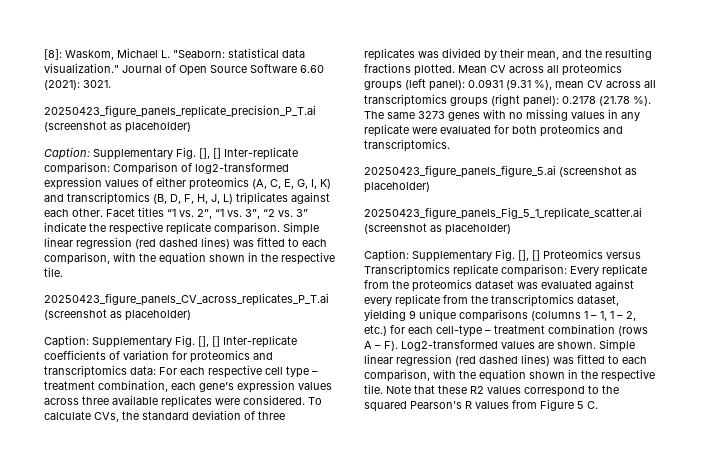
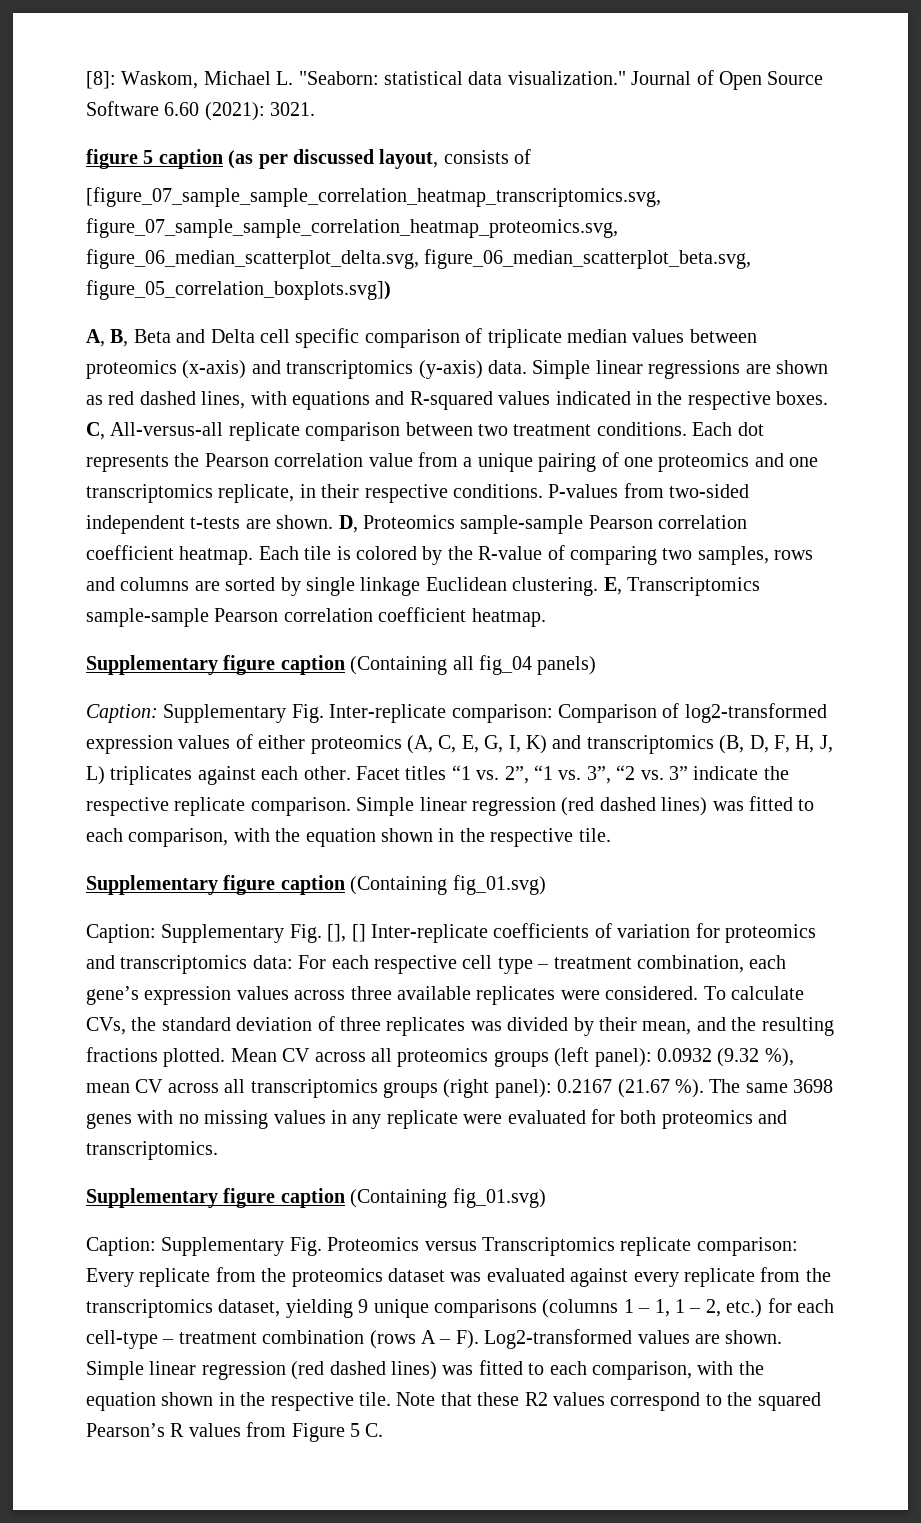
- 20250423_figure_panels_replicate_precision_P_T.ai (screenshot as placeholder)
- Caption: Supplementary Fig. [], [] Inter-replicate comparison: Comparison of log2-transformed expression values of either proteomics (A, C, E, G, I, K) and transcriptomics (B, D, F, H, J, L) triplicates against each other.
+ figure 5 caption (as per discussed layout, consists of
+ [figure_07_sample_sample_correlation_heatmap_transcriptomics.svg, figure_07_sample_sample_correlation_heatmap_proteomics.svg, figure_06_median_scatterplot_delta.svg, figure_06_median_scatterplot_beta.svg, figure_05_correlation_boxplots.svg])
+ A, B, Beta and Delta cell specific comparison of triplicate median values between proteomics (x-axis) and transcriptomics (y-axis) data. Simple linear regressions are shown as red dashed lines, with equations and R-squared values indicated in the respective boxes. C, All-versus-all replicate comparison between two treatment conditions. Each dot represents the Pearson correlation value from a unique pairing of one proteomics and one transcriptomics replicate, in their respective conditions. P-values from two-sided independent t-tests are shown. D, Proteomics sample-sample Pearson correlation coefficient heatmap. Each tile is colored by the R-value of comparing two samples, rows and columns are sorted by single linkage Euclidean clustering. E, Transcriptomics sample-sample Pearson correlation coefficient heatmap.
+ Supplementary figure caption (Containing all fig_04 panels)
+ Caption: Supplementary Fig. Inter-replicate comparison: Comparison of log2-transformed expression values of either proteomics (A, C, E, G, I, K) and transcriptomics (B, D, F, H, J, L) triplicates against each other.
  Facet titles “1 vs. 2”, “1 vs. 3”, “2 vs. 3” indicate the respective replicate comparison. Simple linear regression (red dashed lines) was fitted to each comparison, with the equation shown in the respective tile.
- 20250423_figure_panels_CV_across_replicates_P_T.ai (screenshot as placeholder)
+ Supplementary figure caption (Containing fig_01.svg)
- Mean CV across all proteomics groups (left panel): 0.0931 (9.31 %), mean CV across all transcriptomics groups (right panel): 0.2178 (21.78 %).
+ Mean CV across all proteomics groups (left panel): 0.0932 (9.32 %), mean CV across all transcriptomics groups (right panel): 0.2167 (21.67 %).
- The same 3273 genes with no missing values in any replicate were evaluated for both proteomics and transcriptomics.
- 20250423_figure_panels_figure_5.ai (screenshot as placeholder)
- 20250423_figure_panels_Fig_5_1_replicate_scatter.ai (screenshot as placeholder)
- Caption: Supplementary Fig. [], [] Proteomics versus Transcriptomics replicate comparison:
+ The same 3698 genes with no missing values in any replicate were evaluated for both proteomics and transcriptomics.
+ Supplementary figure caption (Containing fig_01.svg)
+ Caption: Supplementary Fig. Proteomics versus Transcriptomics replicate comparison:

